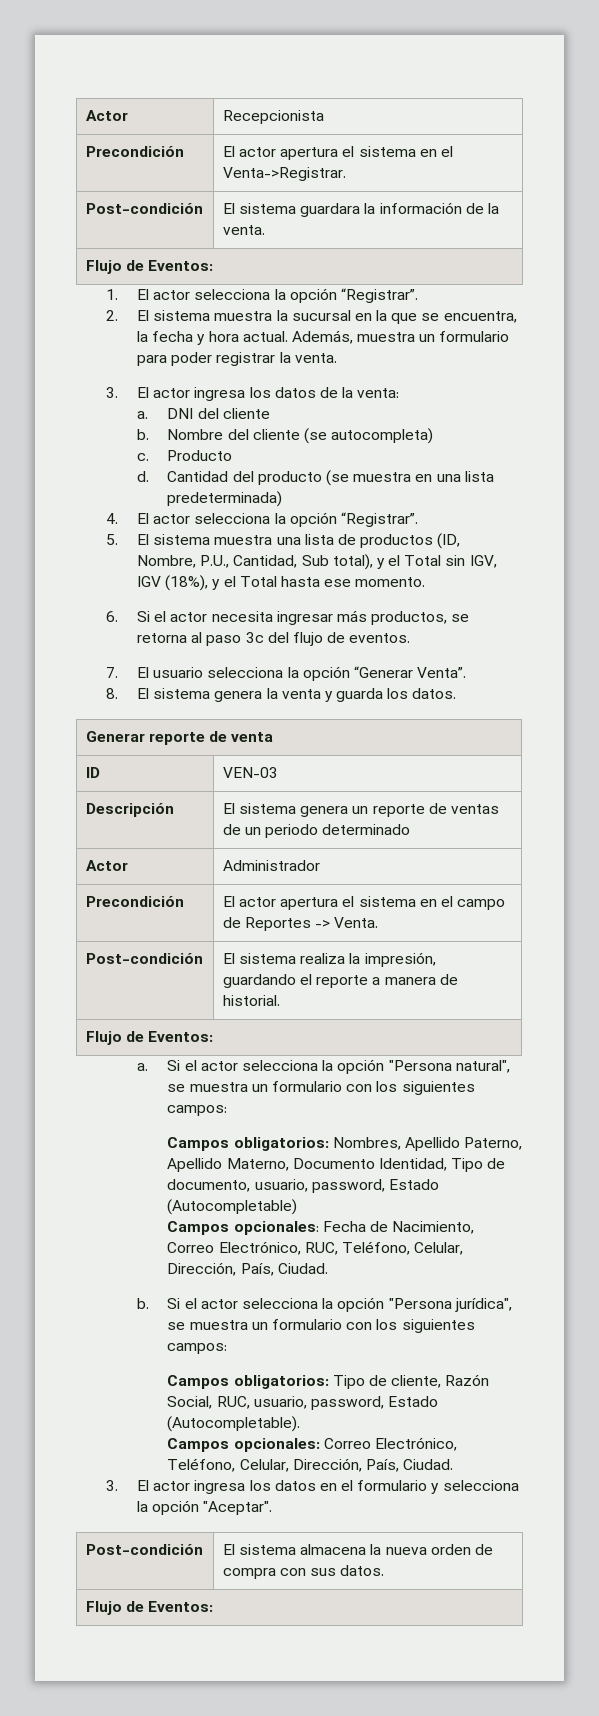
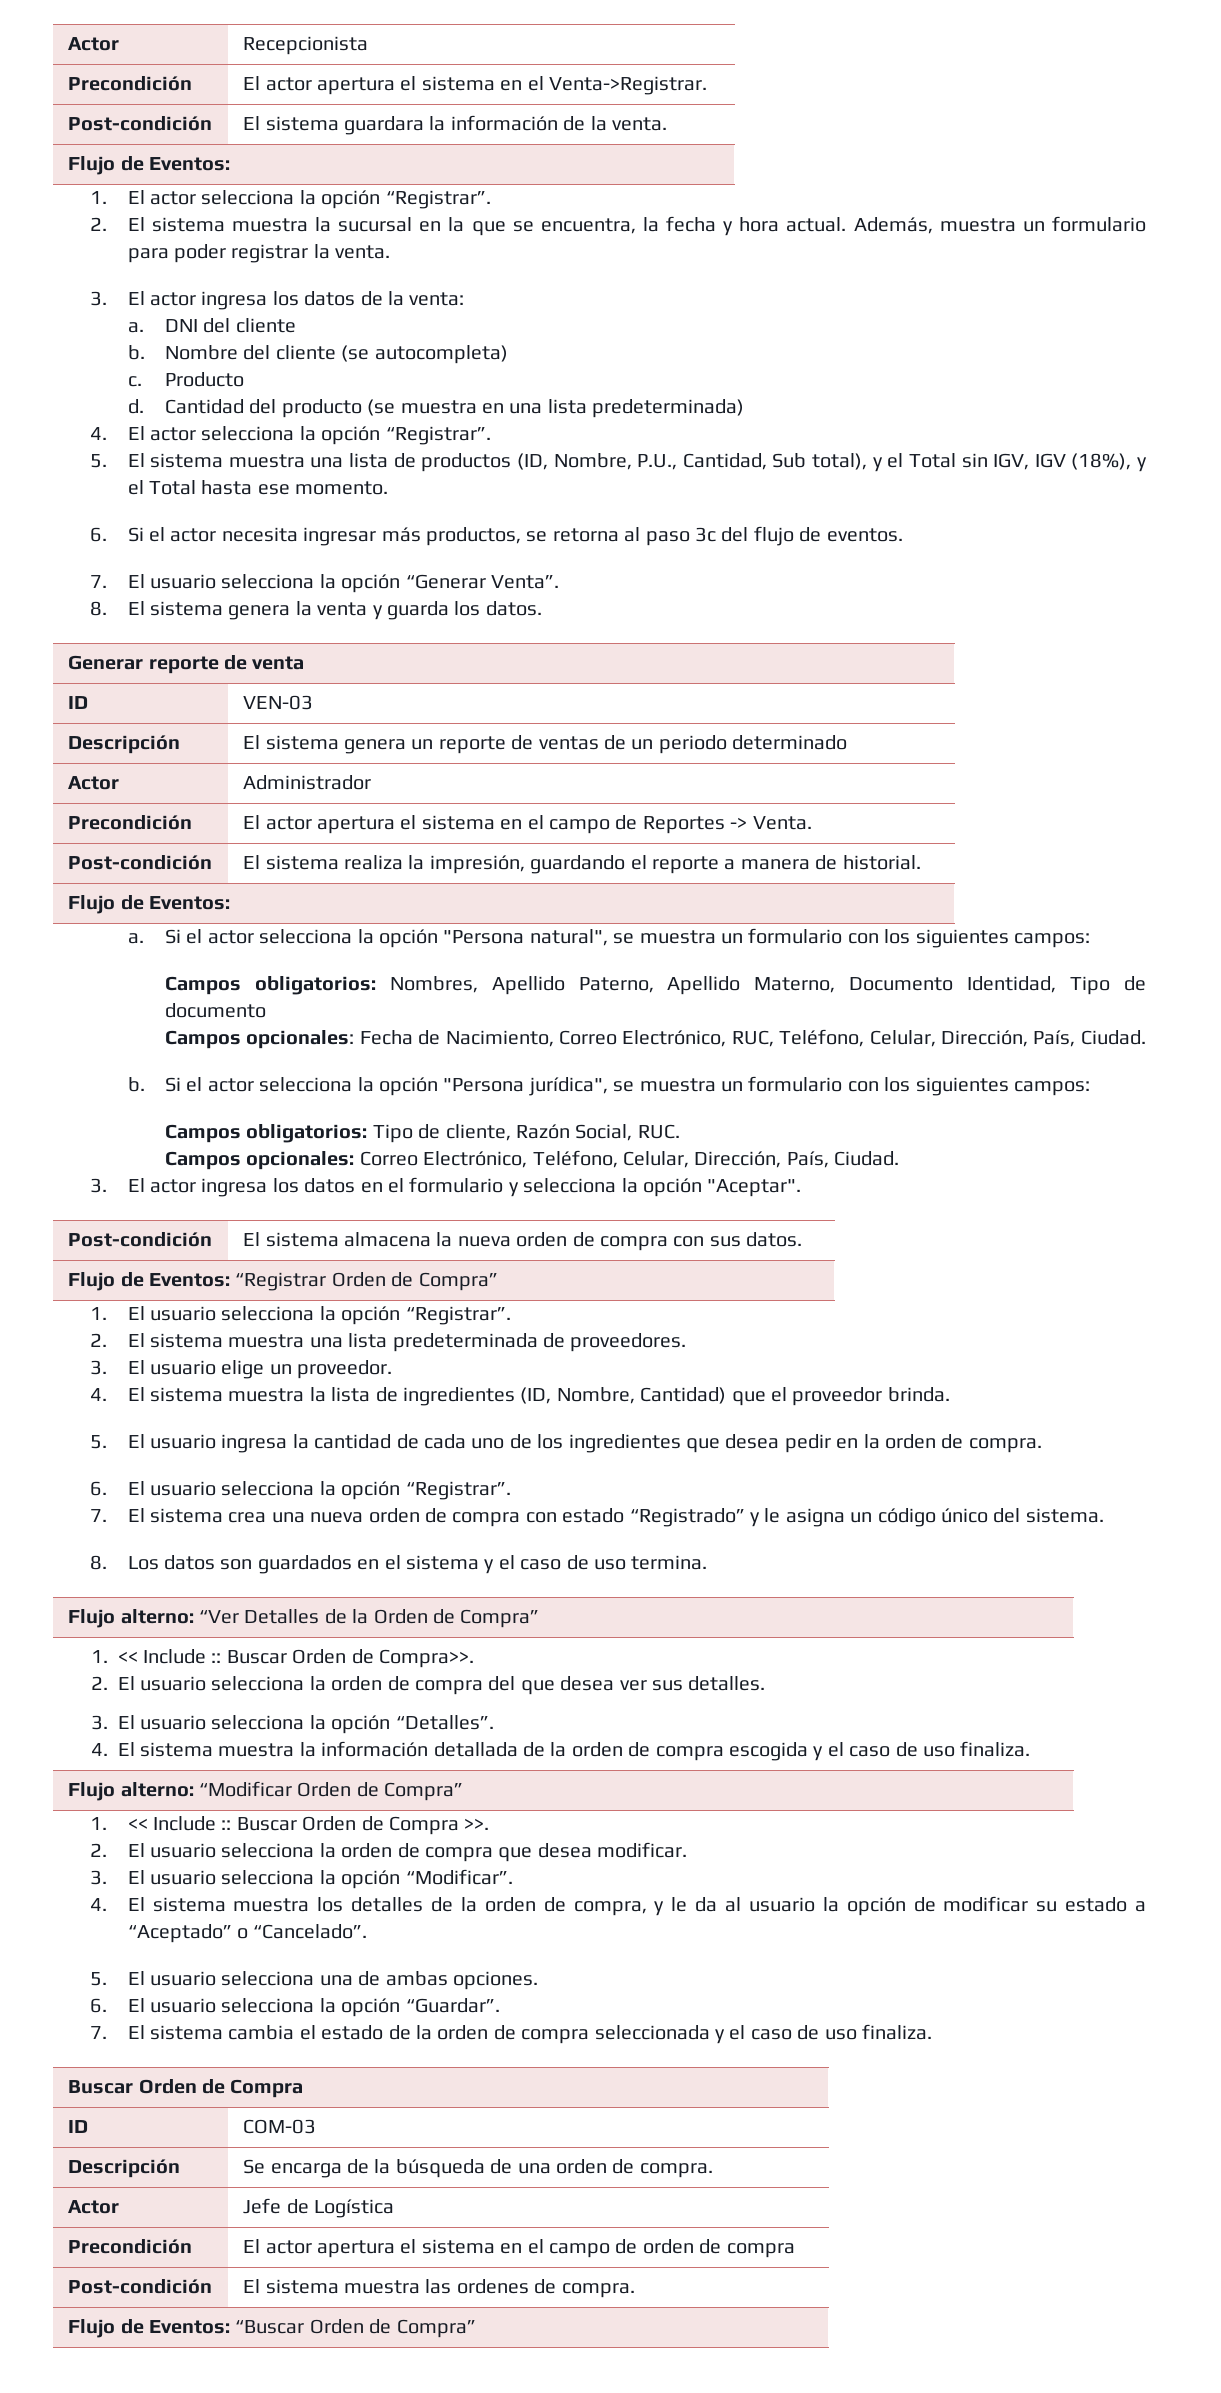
- Campos obligatorios: Nombres, Apellido Paterno, Apellido Materno, Documento Identidad, Tipo de documento, usuario, password, Estado (Autocompletable)
+ Campos obligatorios: Nombres, Apellido Paterno, Apellido Materno, Documento Identidad, Tipo de documento
- Campos obligatorios: Tipo de cliente, Razón Social, RUC, usuario, password, Estado (Autocompletable).
+ Campos obligatorios: Tipo de cliente, Razón Social, RUC.
  Post-condición | El sistema almacena la nueva orden de compra con sus datos.
- Flujo de Eventos:
+ Flujo de Eventos: “Registrar Orden de Compra”
+ 1. El usuario selecciona la opción “Registrar”.
+ 2. El sistema muestra una lista predeterminada de proveedores.
+ 3. El usuario elige un proveedor.
+ 4. El sistema muestra la lista de ingredientes (ID, Nombre, Cantidad) que el proveedor brinda.
+ 5. El usuario ingresa la cantidad de cada uno de los ingredientes que desea pedir en la orden de compra.
+ 6. El usuario selecciona la opción “Registrar”.
+ 7. El sistema crea una nueva orden de compra con estado “Registrado” y le asigna un código único del sistema.
+ 8. Los datos son guardados en el sistema y el caso de uso termina.
+ Flujo alterno: “Ver Detalles de la Orden de Compra”
+ 1. << Include :: Buscar Orden de Compra>>.
+ 2. El usuario selecciona la orden de compra del que desea ver sus detalles.
+ 3. El usuario selecciona la opción “Detalles”.
+ 4. El sistema muestra la información detallada de la orden de compra escogida y el caso de uso finaliza.
+ Flujo alterno: “Modificar Orden de Compra”
+ 1. << Include :: Buscar Orden de Compra >>.
+ 2. El usuario selecciona la orden de compra que desea modificar.
+ 3. El usuario selecciona la opción “Modificar”.
+ 4. El sistema muestra los detalles de la orden de compra, y le da al usuario la opción de modificar su estado a “Aceptado” o “Cancelado”.
+ 5. El usuario selecciona una de ambas opciones.
+ 6. El usuario selecciona la opción “Guardar”.
+ 7. El sistema cambia el estado de la orden de compra seleccionada y el caso de uso finaliza.
+ Buscar Orden de Compra
+ ID | COM-03
+ Descripción | Se encarga de la búsqueda de una orden de compra.
+ Actor | Jefe de Logística
+ Precondición | El actor apertura el sistema en el campo de orden de compra
+ Post-condición | El sistema muestra las ordenes de compra.
+ Flujo de Eventos: “Buscar Orden de Compra”

